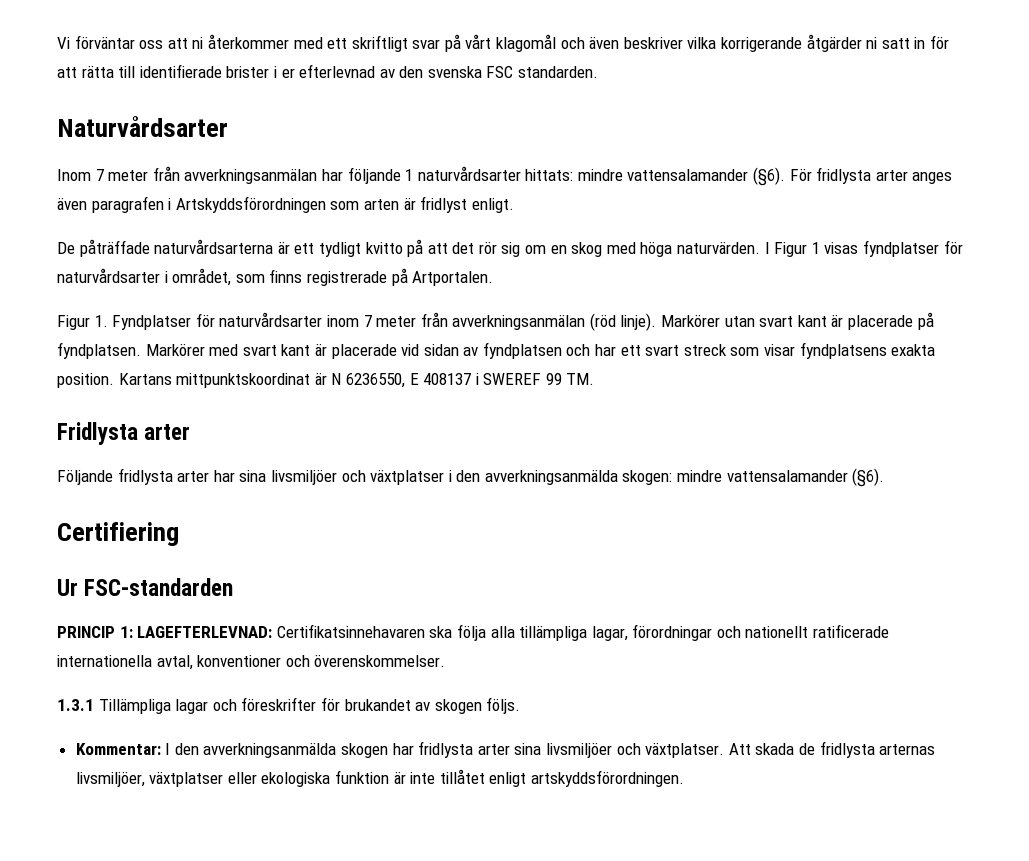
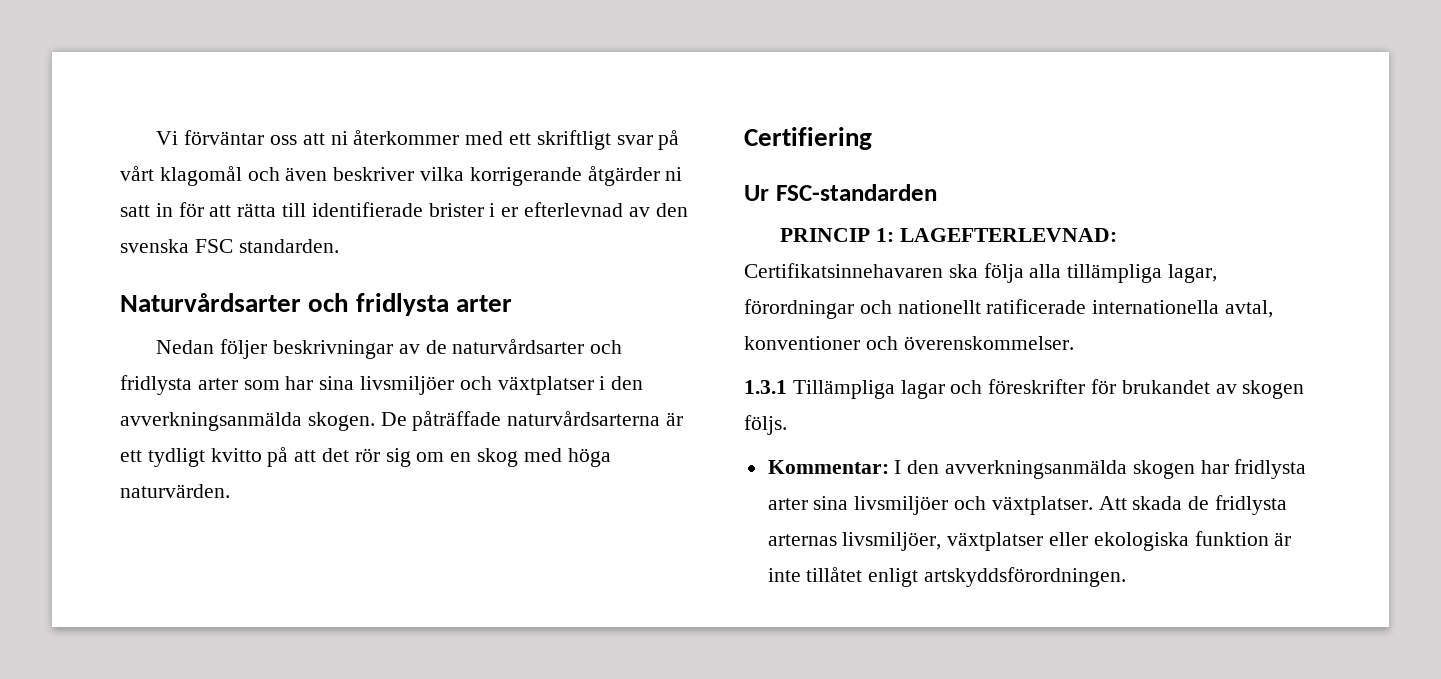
- Naturvårdsarter
- Inom 7 meter från avverkningsanmälan har följande 1 naturvårdsarter hittats: mindre vattensalamander (§6). För fridlysta arter anges även paragrafen i Artskyddsförordningen som arten är fridlyst enligt.
- De påträffade naturvårdsarterna är ett tydligt kvitto på att det rör sig om en skog med höga naturvärden. I Figur 1 visas fyndplatser för naturvårdsarter i området, som finns registrerade på Artportalen.
- Figur 1. Fyndplatser för naturvårdsarter inom 7 meter från avverkningsanmälan (röd linje). Markörer utan svart kant är placerade på fyndplatsen. Markörer med svart kant är placerade vid sidan av fyndplatsen och har ett svart streck som visar fyndplatsens exakta position. Kartans mittpunktskoordinat är N 6236550, E 408137 i SWEREF 99 TM.
- Fridlysta arter
- Följande fridlysta arter har sina livsmiljöer och växtplatser i den avverkningsanmälda skogen: mindre vattensalamander (§6).
+ Naturvårdsarter och fridlysta arter
+ Nedan följer beskrivningar av de naturvårdsarter och fridlysta arter som har sina livsmiljöer och växtplatser i den avverkningsanmälda skogen. De påträffade naturvårdsarterna är ett tydligt kvitto på att det rör sig om en skog med höga naturvärden.

